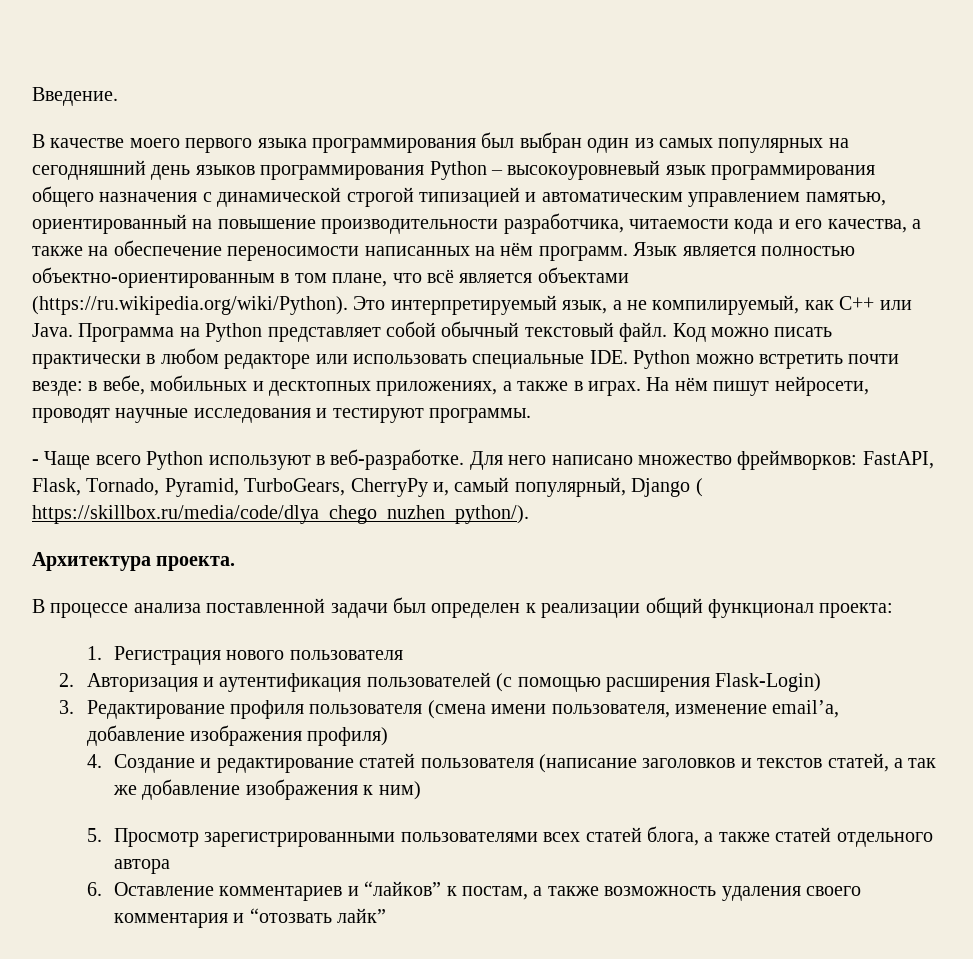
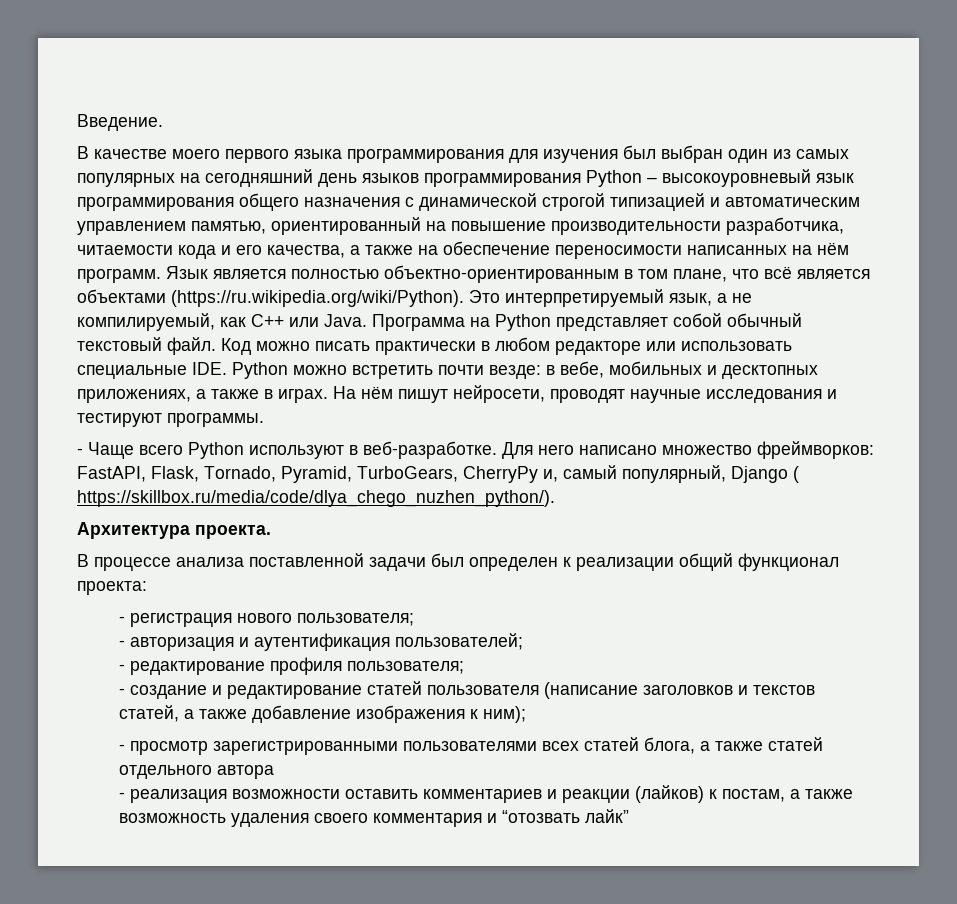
- В качестве моего первого языка программирования был выбран один из самых популярных на сегодняшний день языков программирования Python – высокоуровневый язык программирования общего назначения с динамической строгой типизацией и автоматическим управлением памятью, ориентированный на повышение производительности разработчика, читаемости кода и его качества, а также на обеспечение переносимости написанных на нём программ.
+ В качестве моего первого языка программирования для изучения был выбран один из самых популярных на сегодняшний день языков программирования Python – высокоуровневый язык программирования общего назначения с динамической строгой типизацией и автоматическим управлением памятью, ориентированный на повышение производительности разработчика, читаемости кода и его качества, а также на обеспечение переносимости написанных на нём программ.
- 1. Регистрация нового пользователя
- 2. Авторизация и аутентификация пользователей (с помощью расширения Flask-Login)
- 3. Редактирование профиля пользователя (смена имени пользователя, изменение email’а, добавление изображения профиля)
- 4. Создание и редактирование статей пользователя (написание заголовков и текстов статей, а так же добавление изображения к ним)
- 5. Просмотр зарегистрированными пользователями всех статей блога, а также статей отдельного автора
+ - регистрация нового пользователя;
+ - авторизация и аутентификация пользователей;
+ - редактирование профиля пользователя;
+ - создание и редактирование статей пользователя (написание заголовков и текстов статей, а также добавление изображения к ним);
+ - просмотр зарегистрированными пользователями всех статей блога, а также статей отдельного автора
- 6. Оставление комментариев и “лайков” к постам, а также возможность удаления своего комментария и “отозвать лайк”
+ - реализация возможности оставить комментариев и реакции (лайков) к постам, а также возможность удаления своего комментария и “отозвать лайк”

